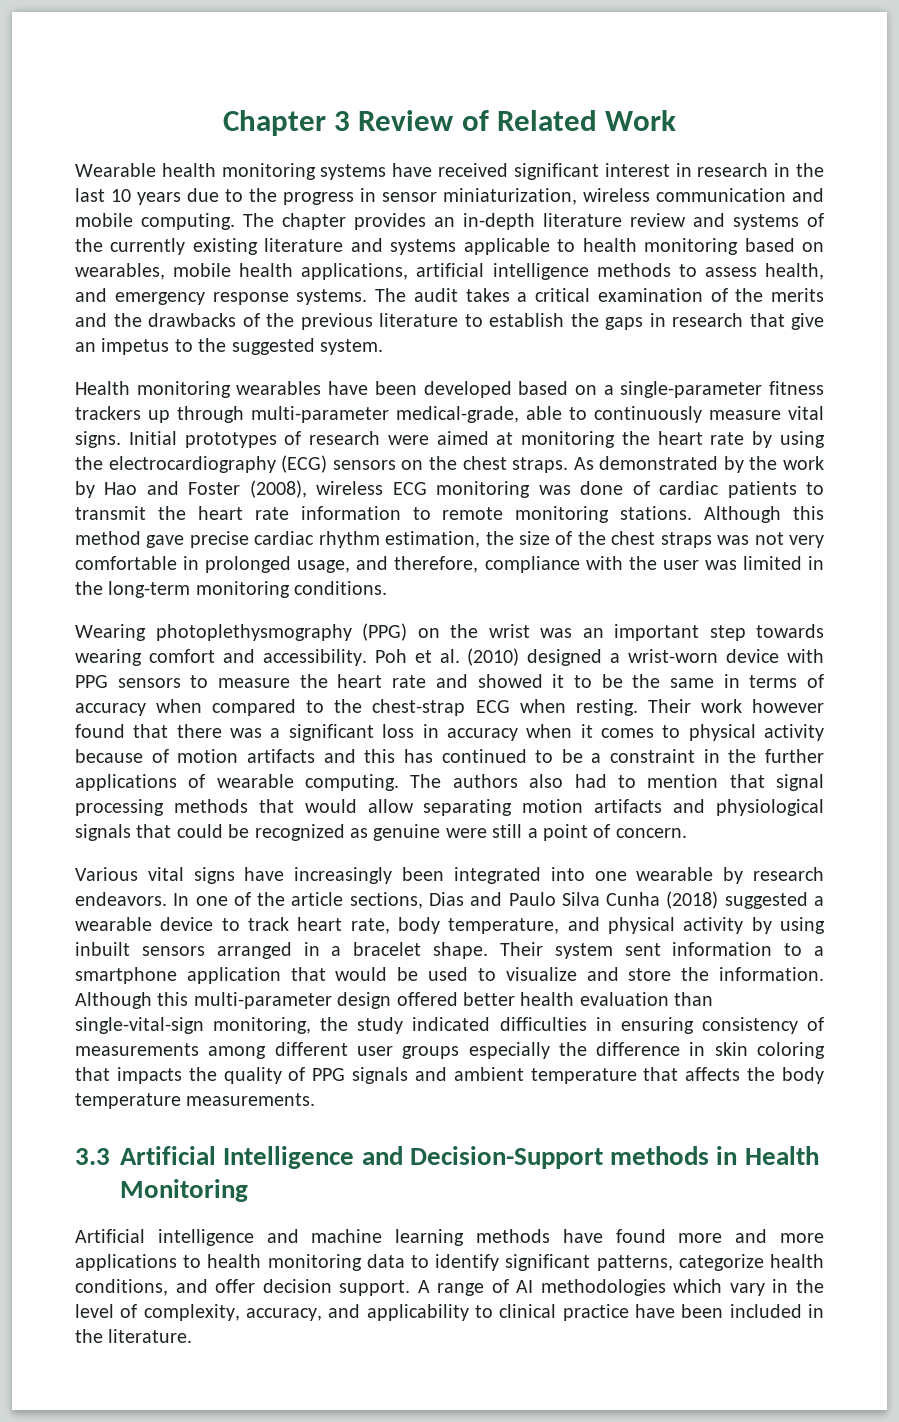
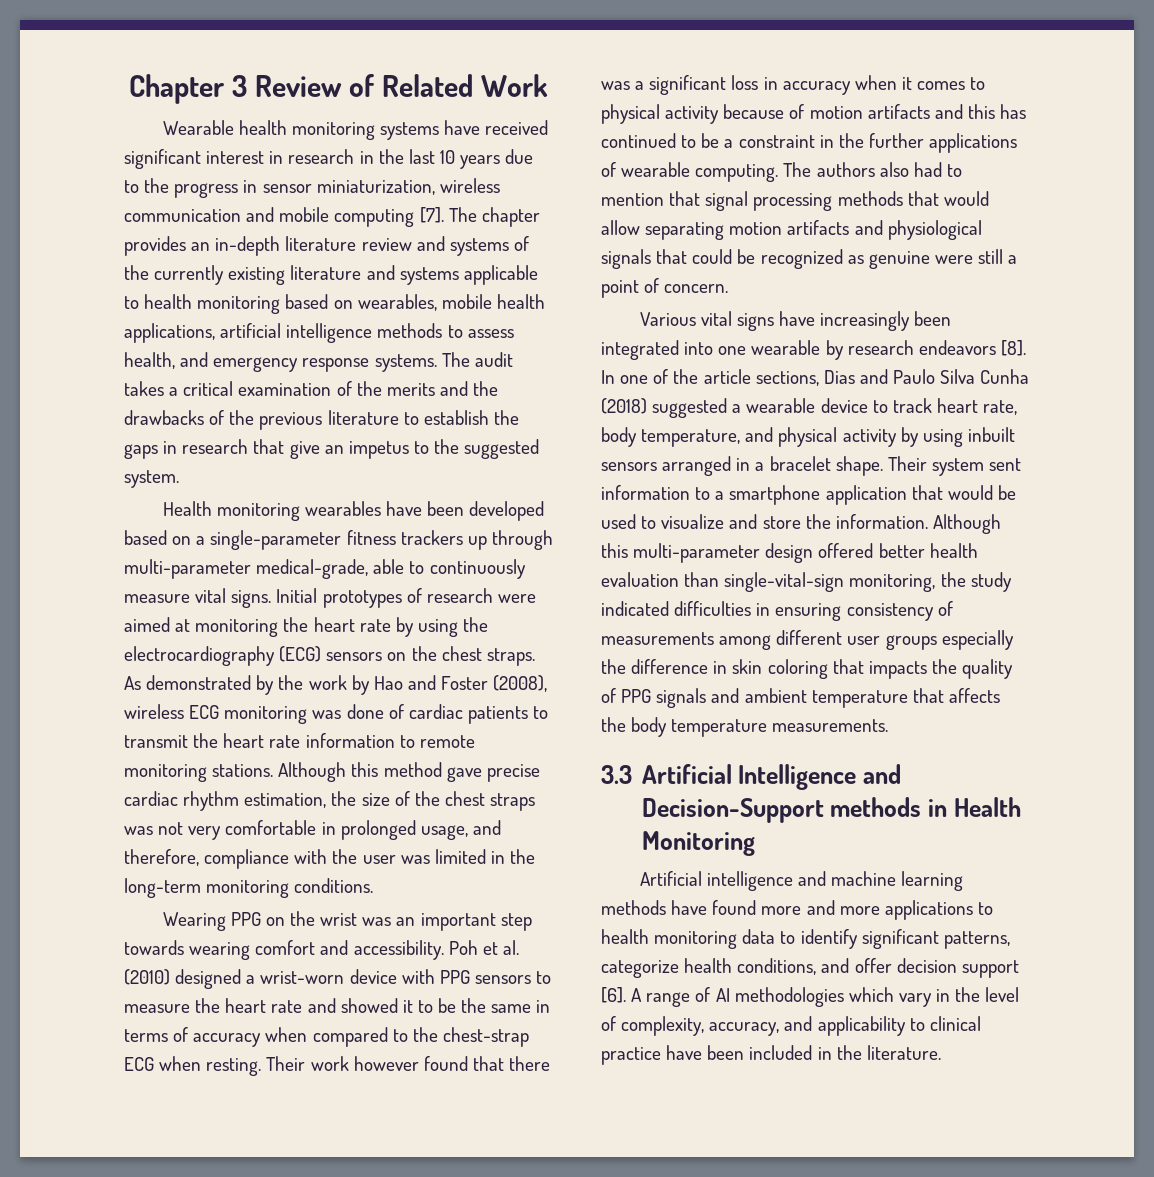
- Wearable health monitoring systems have received significant interest in research in the last 10 years due to the progress in sensor miniaturization, wireless communication and mobile computing.
+ Wearable health monitoring systems have received significant interest in research in the last 10 years due to the progress in sensor miniaturization, wireless communication and mobile computing [7].
- Wearing photoplethysmography (PPG) on the wrist was an important step towards wearing comfort and accessibility.
+ Wearing PPG on the wrist was an important step towards wearing comfort and accessibility.
- Various vital signs have increasingly been integrated into one wearable by research endeavors.
+ Various vital signs have increasingly been integrated into one wearable by research endeavors [8].
- Artificial intelligence and machine learning methods have found more and more applications to health monitoring data to identify significant patterns, categorize health conditions, and offer decision support.
+ Artificial intelligence and machine learning methods have found more and more applications to health monitoring data to identify significant patterns, categorize health conditions, and offer decision support [6].

